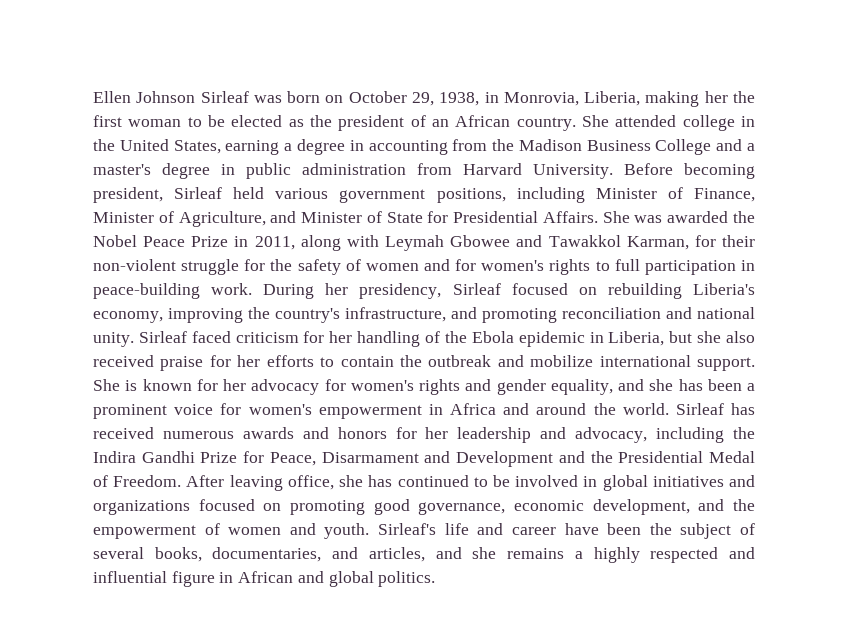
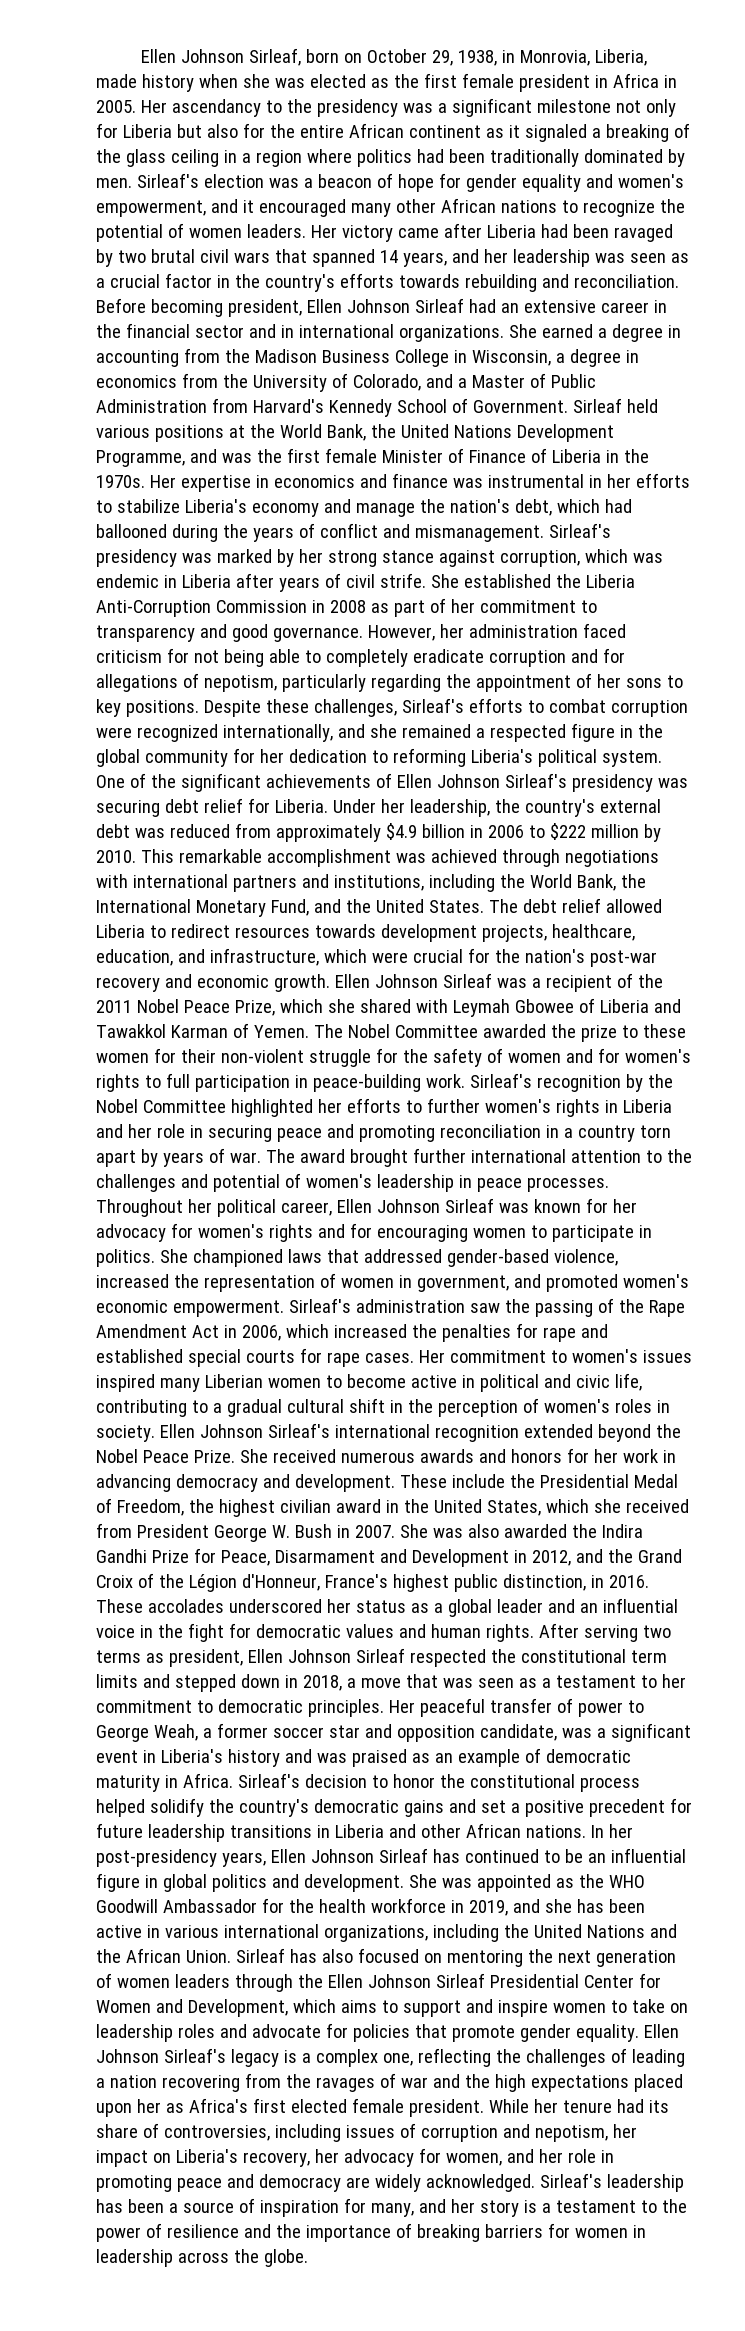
- Ellen Johnson Sirleaf was born on October 29, 1938, in Monrovia, Liberia, making her the first woman to be elected as the president of an African country. She attended college in the United States, earning a degree in accounting from the Madison Business College and a master's degree in public administration from Harvard University. Before becoming president, Sirleaf held various government positions, including Minister of Finance, Minister of Agriculture, and Minister of State for Presidential Affairs. She was awarded the Nobel Peace Prize in 2011, along with Leymah Gbowee and Tawakkol Karman, for their non-violent struggle for the safety of women and for women's rights to full participation in peace-building work.
+ Ellen Johnson Sirleaf, born on October 29, 1938, in Monrovia, Liberia, made history when she was elected as the first female president in Africa in 2005. Her ascendancy to the presidency was a significant milestone not only for Liberia but also for the entire African continent as it signaled a breaking of the glass ceiling in a region where politics had been traditionally dominated by men. Sirleaf's election was a beacon of hope for gender equality and women's empowerment, and it encouraged many other African nations to recognize the potential of women leaders. Her victory came after Liberia had been ravaged by two brutal civil wars that spanned 14 years, and her leadership was seen as a crucial factor in the country's efforts towards rebuilding and reconciliation. Before becoming president, Ellen Johnson Sirleaf had an extensive career in the financial sector and in international organizations. She earned a degree in accounting from the Madison Business College in Wisconsin, a degree in economics from the University of Colorado, and a Master of Public Administration from Harvard's Kennedy School of Government. Sirleaf held various positions at the World Bank, the United Nations Development Programme, and was the first female Minister of Finance of Liberia in the 1970s. Her expertise in economics and finance was instrumental in her efforts to stabilize Liberia's economy and manage the nation's debt, which had ballooned during the years of conflict and mismanagement. Sirleaf's presidency was marked by her strong stance against corruption, which was endemic in Liberia after years of civil strife. She established the Liberia Anti-Corruption Commission in 2008 as part of her commitment to transparency and good governance. However, her administration faced criticism for not being able to completely eradicate corruption and for allegations of nepotism, particularly regarding the appointment of her sons to key positions. Despite these challenges, Sirleaf's efforts to combat corruption were recognized internationally, and she remained a respected figure in the global community for her dedication to reforming Liberia's political system. One of the significant achievements of Ellen Johnson Sirleaf's presidency was securing debt relief for Liberia. Under her leadership, the country's external debt was reduced from approximately $4.9 billion in 2006 to $222 million by 2010. This remarkable accomplishment was achieved through negotiations with international partners and institutions, including the World Bank, the International Monetary Fund, and the United States. The debt relief allowed Liberia to redirect resources towards development projects, healthcare, education, and infrastructure, which were crucial for the nation's post-war recovery and economic growth. Ellen Johnson Sirleaf was a recipient of the 2011 Nobel Peace Prize, which she shared with Leymah Gbowee of Liberia and Tawakkol Karman of Yemen. The Nobel Committee awarded the prize to these women for their non-violent struggle for the safety of women and for women's rights to full participation in peace-building work.
- During her presidency, Sirleaf focused on rebuilding Liberia's economy, improving the country's infrastructure, and promoting reconciliation and national unity. Sirleaf faced criticism for her handling of the Ebola epidemic in Liberia, but she also received praise for her efforts to contain the outbreak and mobilize international support. She is known for her advocacy for women's rights and gender equality, and she has been a prominent voice for women's empowerment in Africa and around the world. Sirleaf has received numerous awards and honors for her leadership and advocacy, including the Indira Gandhi Prize for Peace, Disarmament and Development and the Presidential Medal of Freedom. After leaving office, she has continued to be involved in global initiatives and organizations focused on promoting good governance, economic development, and the empowerment of women and youth. Sirleaf's life and career have been the subject of several books, documentaries, and articles, and she remains a highly respected and influential figure in African and global politics.
+ Sirleaf's recognition by the Nobel Committee highlighted her efforts to further women's rights in Liberia and her role in securing peace and promoting reconciliation in a country torn apart by years of war. The award brought further international attention to the challenges and potential of women's leadership in peace processes. Throughout her political career, Ellen Johnson Sirleaf was known for her advocacy for women's rights and for encouraging women to participate in politics. She championed laws that addressed gender-based violence, increased the representation of women in government, and promoted women's economic empowerment. Sirleaf's administration saw the passing of the Rape Amendment Act in 2006, which increased the penalties for rape and established special courts for rape cases. Her commitment to women's issues inspired many Liberian women to become active in political and civic life, contributing to a gradual cultural shift in the perception of women's roles in society. Ellen Johnson Sirleaf's international recognition extended beyond the Nobel Peace Prize. She received numerous awards and honors for her work in advancing democracy and development. These include the Presidential Medal of Freedom, the highest civilian award in the United States, which she received from President George W. Bush in 2007. She was also awarded the Indira Gandhi Prize for Peace, Disarmament and Development in 2012, and the Grand Croix of the Légion d'Honneur, France's highest public distinction, in 2016. These accolades underscored her status as a global leader and an influential voice in the fight for democratic values and human rights. After serving two terms as president, Ellen Johnson Sirleaf respected the constitutional term limits and stepped down in 2018, a move that was seen as a testament to her commitment to democratic principles. Her peaceful transfer of power to George Weah, a former soccer star and opposition candidate, was a significant event in Liberia's history and was praised as an example of democratic maturity in Africa. Sirleaf's decision to honor the constitutional process helped solidify the country's democratic gains and set a positive precedent for future leadership transitions in Liberia and other African nations. In her post-presidency years, Ellen Johnson Sirleaf has continued to be an influential figure in global politics and development. She was appointed as the WHO Goodwill Ambassador for the health workforce in 2019, and she has been active in various international organizations, including the United Nations and the African Union. Sirleaf has also focused on mentoring the next generation of women leaders through the Ellen Johnson Sirleaf Presidential Center for Women and Development, which aims to support and inspire women to take on leadership roles and advocate for policies that promote gender equality. Ellen Johnson Sirleaf's legacy is a complex one, reflecting the challenges of leading a nation recovering from the ravages of war and the high expectations placed upon her as Africa's first elected female president. While her tenure had its share of controversies, including issues of corruption and nepotism, her impact on Liberia's recovery, her advocacy for women, and her role in promoting peace and democracy are widely acknowledged. Sirleaf's leadership has been a source of inspiration for many, and her story is a testament to the power of resilience and the importance of breaking barriers for women in leadership across the globe.

